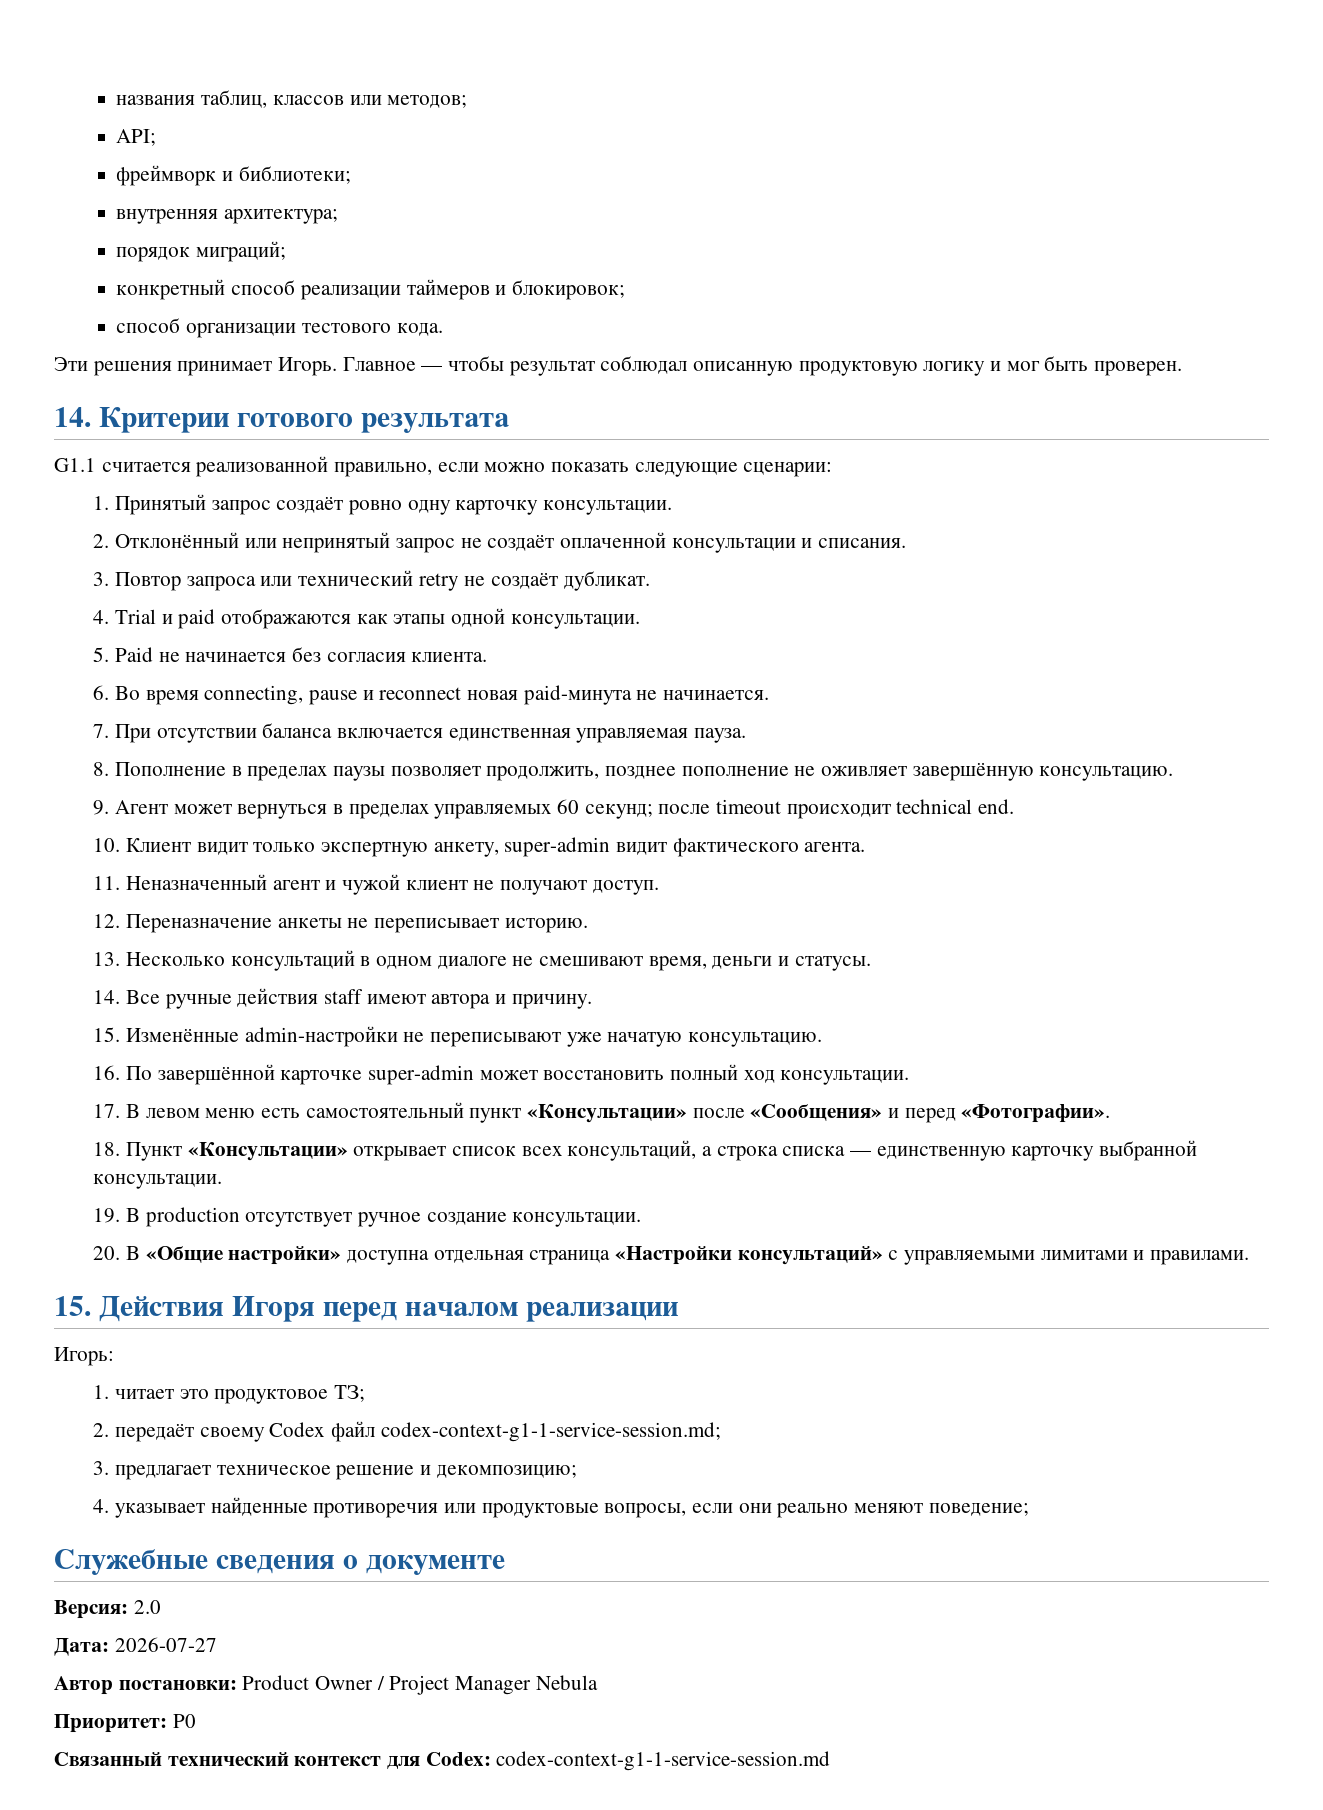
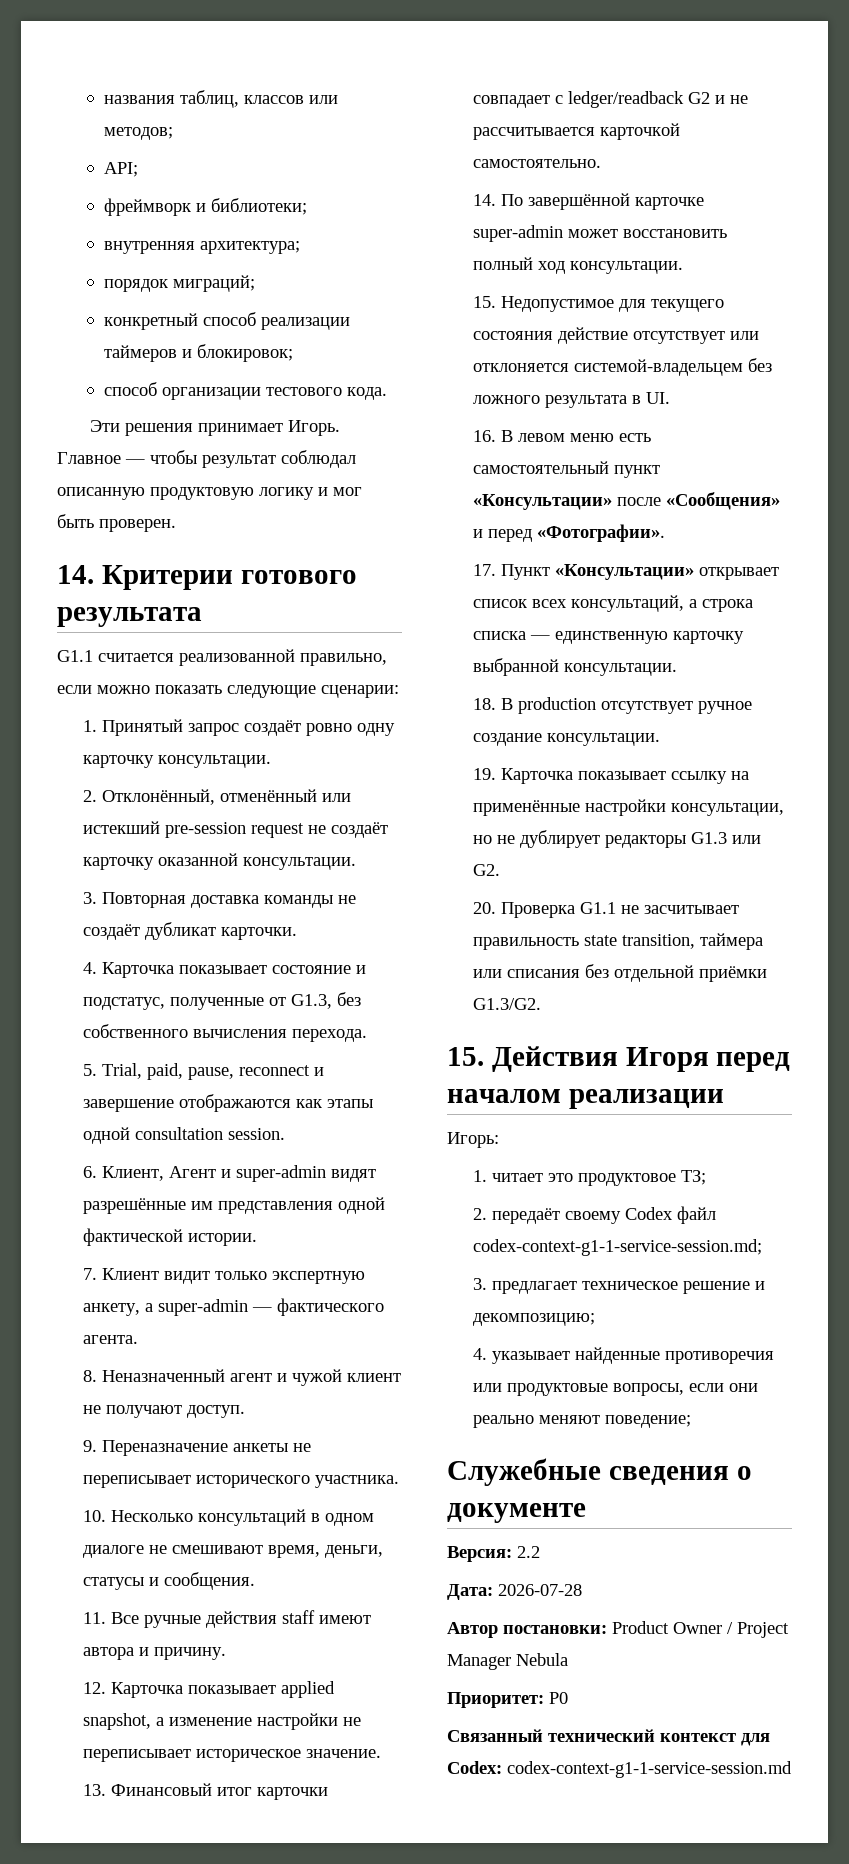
- 2. Отклонённый или непринятый запрос не создаёт оплаченной консультации и списания.
- 3. Повтор запроса или технический retry не создаёт дубликат.
- 4. Trial и paid отображаются как этапы одной консультации.
- 5. Paid не начинается без согласия клиента.
- 6. Во время connecting, pause и reconnect новая paid-минута не начинается.
- 7. При отсутствии баланса включается единственная управляемая пауза.
- 8. Пополнение в пределах паузы позволяет продолжить, позднее пополнение не оживляет завершённую консультацию.
- 9. Агент может вернуться в пределах управляемых 60 секунд; после timeout происходит technical end.
- 10. Клиент видит только экспертную анкету, super-admin видит фактического агента.
+ 2. Отклонённый, отменённый или истекший pre-session request не создаёт карточку оказанной консультации.
+ 3. Повторная доставка команды не создаёт дубликат карточки.
+ 4. Карточка показывает состояние и подстатус, полученные от G1.3, без собственного вычисления перехода.
+ 5. Trial, paid, pause, reconnect и завершение отображаются как этапы одной consultation session.
+ 6. Клиент, Агент и super-admin видят разрешённые им представления одной фактической истории.
+ 7. Клиент видит только экспертную анкету, а super-admin — фактического агента.
- 11. Неназначенный агент и чужой клиент не получают доступ.
+ 8. Неназначенный агент и чужой клиент не получают доступ.
- 12. Переназначение анкеты не переписывает историю.
- 13. Несколько консультаций в одном диалоге не смешивают время, деньги и статусы.
- 14. Все ручные действия staff имеют автора и причину.
+ 9. Переназначение анкеты не переписывает исторического участника.
+ 10. Несколько консультаций в одном диалоге не смешивают время, деньги, статусы и сообщения.
+ 11. Все ручные действия staff имеют автора и причину.
- 15. Изменённые admin-настройки не переписывают уже начатую консультацию.
- 16. По завершённой карточке super-admin может восстановить полный ход консультации.
+ 12. Карточка показывает applied snapshot, а изменение настройки не переписывает историческое значение.
+ 13. Финансовый итог карточки совпадает с ledger/readback G2 и не рассчитывается карточкой самостоятельно.
+ 14. По завершённой карточке super-admin может восстановить полный ход консультации.
- 17. В левом меню есть самостоятельный пункт «Консультации» после «Сообщения» и перед «Фотографии».
+ 15. Недопустимое для текущего состояния действие отсутствует или отклоняется системой-владельцем без ложного результата в UI.
+ 16. В левом меню есть самостоятельный пункт «Консультации» после «Сообщения» и перед «Фотографии».
- 18. Пункт «Консультации» открывает список всех консультаций, а строка списка — единственную карточку выбранной консультации.
+ 17. Пункт «Консультации» открывает список всех консультаций, а строка списка — единственную карточку выбранной консультации.
- 19. В production отсутствует ручное создание консультации.
+ 18. В production отсутствует ручное создание консультации.
- 20. В «Общие настройки» доступна отдельная страница «Настройки консультаций» с управляемыми лимитами и правилами.
+ 19. Карточка показывает ссылку на применённые настройки консультации, но не дублирует редакторы G1.3 или G2.
+ 20. Проверка G1.1 не засчитывает правильность state transition, таймера или списания без отдельной приёмки G1.3/G2.
- Версия: 2.0
+ Версия: 2.2
- Дата: 2026-07-27
+ Дата: 2026-07-28

